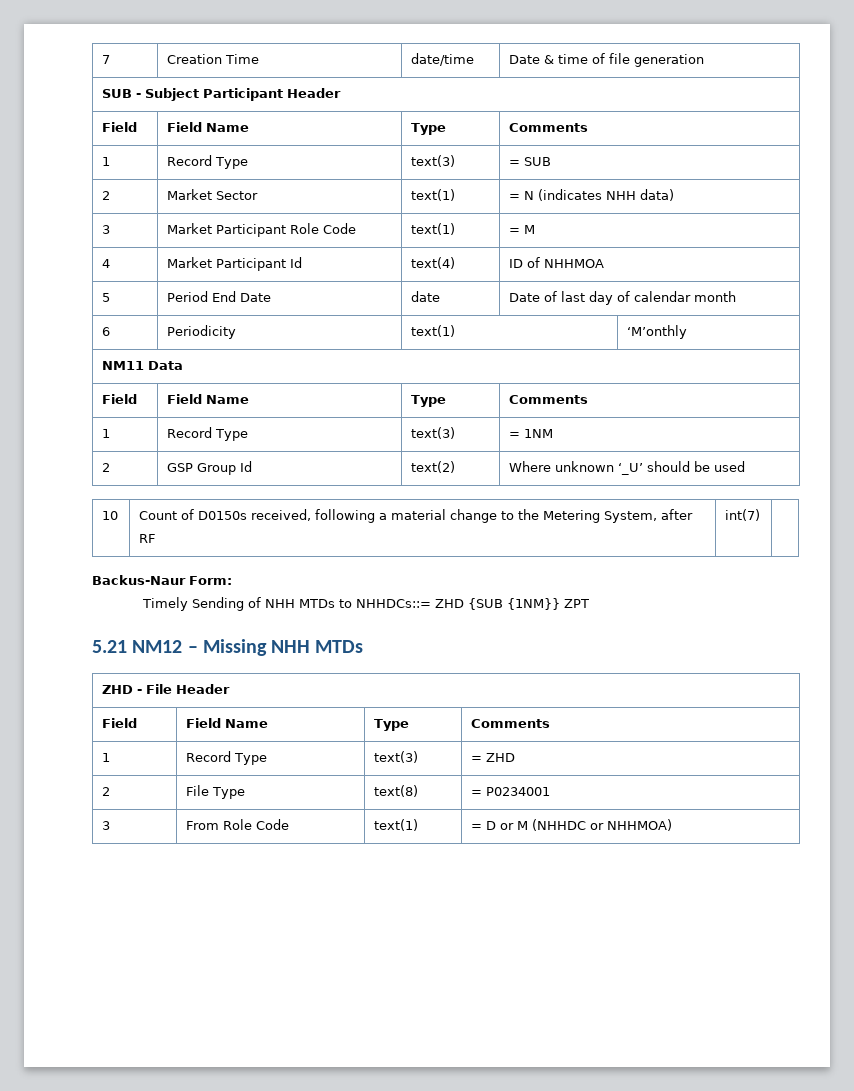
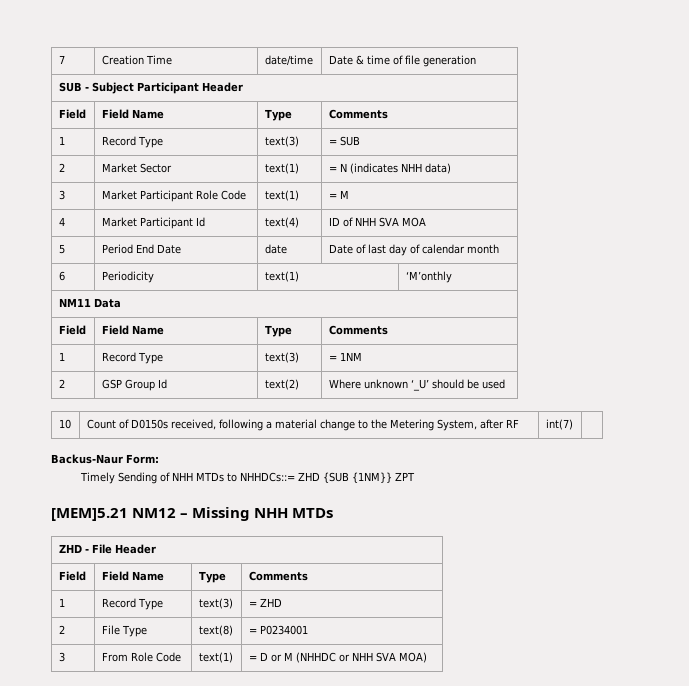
- 4 | Market Participant Id | text(4) | ID of NHHMOA
+ 4 | Market Participant Id | text(4) | ID of NHH SVA MOA
- 5.21 NM12 – Missing NHH MTDs
+ [MEM]5.21 NM12 – Missing NHH MTDs
- 3 | From Role Code | text(1) | = D or M (NHHDC or NHHMOA)
+ 3 | From Role Code | text(1) | = D or M (NHHDC or NHH SVA MOA)

